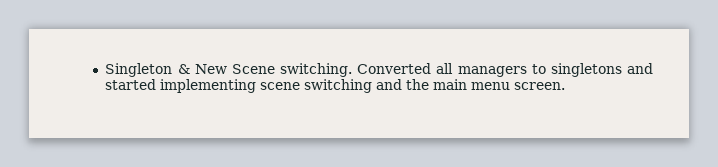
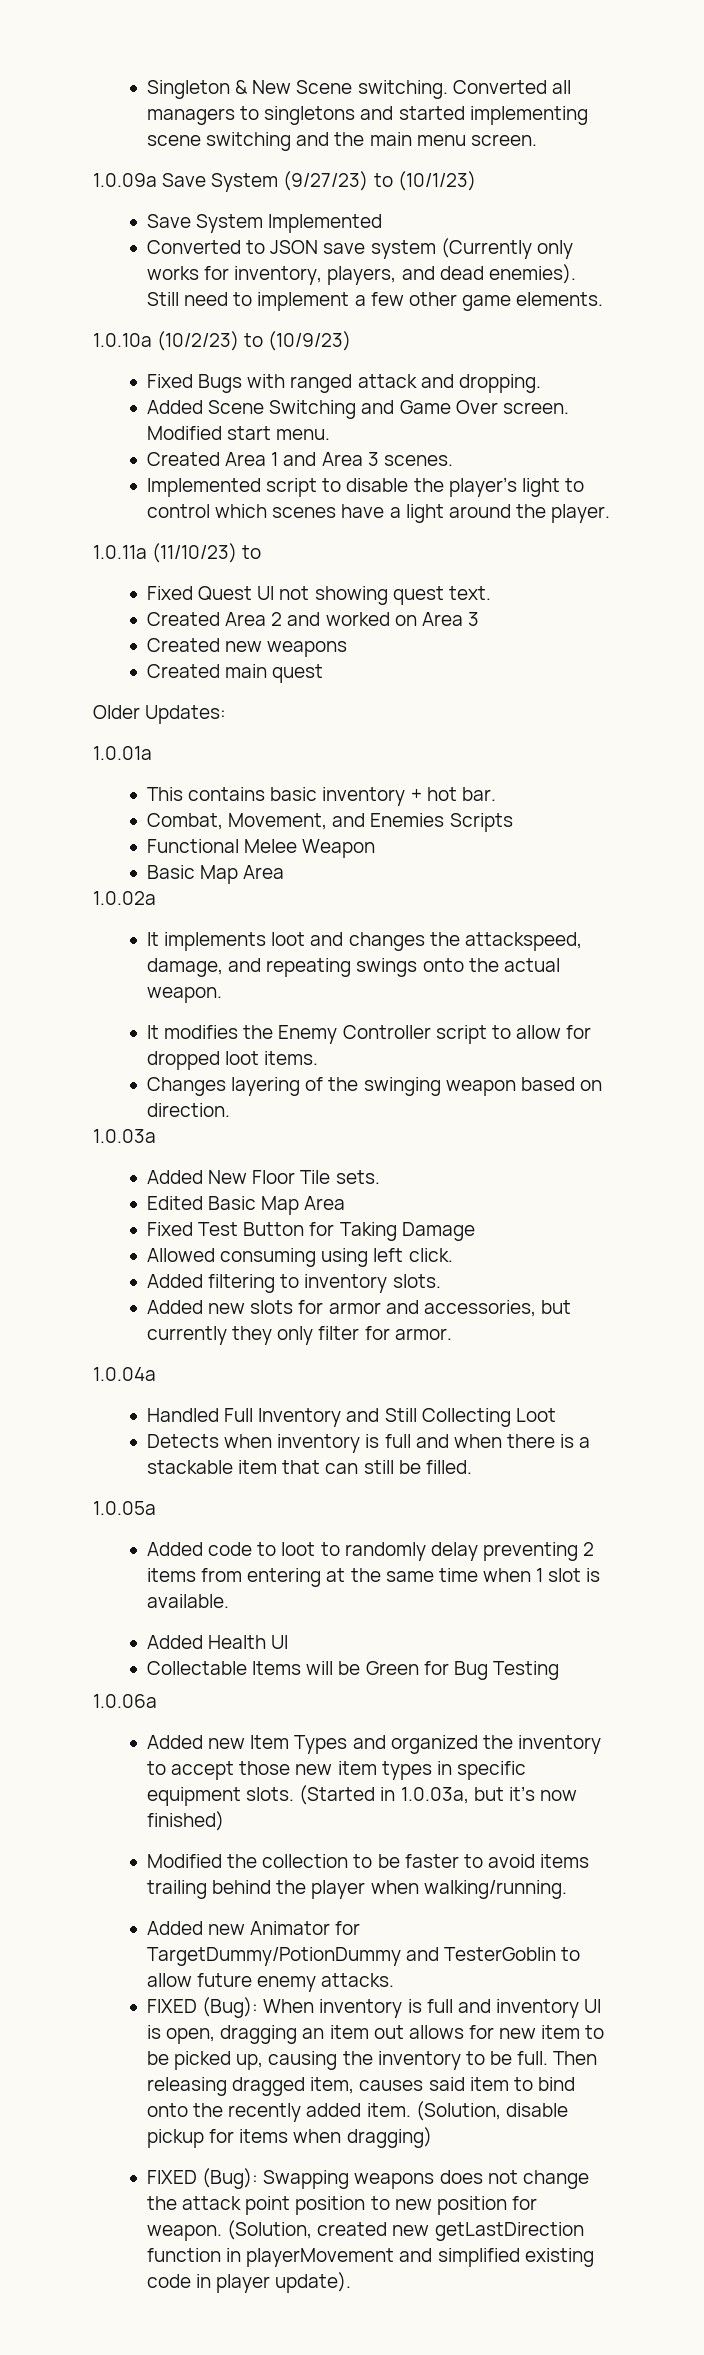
+ 1.0.09a Save System (9/27/23) to (10/1/23)
+ Save System Implemented
+ Converted to JSON save system (Currently only works for inventory, players, and dead enemies). Still need to implement a few other game elements.
+ 1.0.10a (10/2/23) to (10/9/23)
+ Fixed Bugs with ranged attack and dropping.
+ Added Scene Switching and Game Over screen. Modified start menu.
+ Created Area 1 and Area 3 scenes.
+ Implemented script to disable the player’s light to control which scenes have a light around the player.
+ 1.0.11a (11/10/23) to
+ Fixed Quest UI not showing quest text.
+ Created Area 2 and worked on Area 3
+ Created new weapons
+ Created main quest
+ Older Updates:
+ 1.0.01a
+ This contains basic inventory + hot bar.
+ Combat, Movement, and Enemies Scripts
+ Functional Melee Weapon
+ Basic Map Area
+ 1.0.02a
+ It implements loot and changes the attackspeed, damage, and repeating swings onto the actual weapon.
+ It modifies the Enemy Controller script to allow for dropped loot items.
+ Changes layering of the swinging weapon based on direction.
+ 1.0.03a
+ Added New Floor Tile sets.
+ Edited Basic Map Area
+ Fixed Test Button for Taking Damage
+ Allowed consuming using left click.
+ Added filtering to inventory slots.
+ Added new slots for armor and accessories, but currently they only filter for armor.
+ 1.0.04a
+ Handled Full Inventory and Still Collecting Loot
+ Detects when inventory is full and when there is a stackable item that can still be filled.
+ 1.0.05a
+ Added code to loot to randomly delay preventing 2 items from entering at the same time when 1 slot is available.
+ Added Health UI
+ Collectable Items will be Green for Bug Testing
+ 1.0.06a
+ Added new Item Types and organized the inventory to accept those new item types in specific equipment slots. (Started in 1.0.03a, but it’s now finished)
+ Modified the collection to be faster to avoid items trailing behind the player when walking/running.
+ Added new Animator for TargetDummy/PotionDummy and TesterGoblin to allow future enemy attacks.
+ FIXED (Bug): When inventory is full and inventory UI is open, dragging an item out allows for new item to be picked up, causing the inventory to be full. Then releasing dragged item, causes said item to bind onto the recently added item. (Solution, disable pickup for items when dragging)
+ FIXED (Bug): Swapping weapons does not change the attack point position to new position for weapon. (Solution, created new getLastDirection function in playerMovement and simplified existing code in player update).

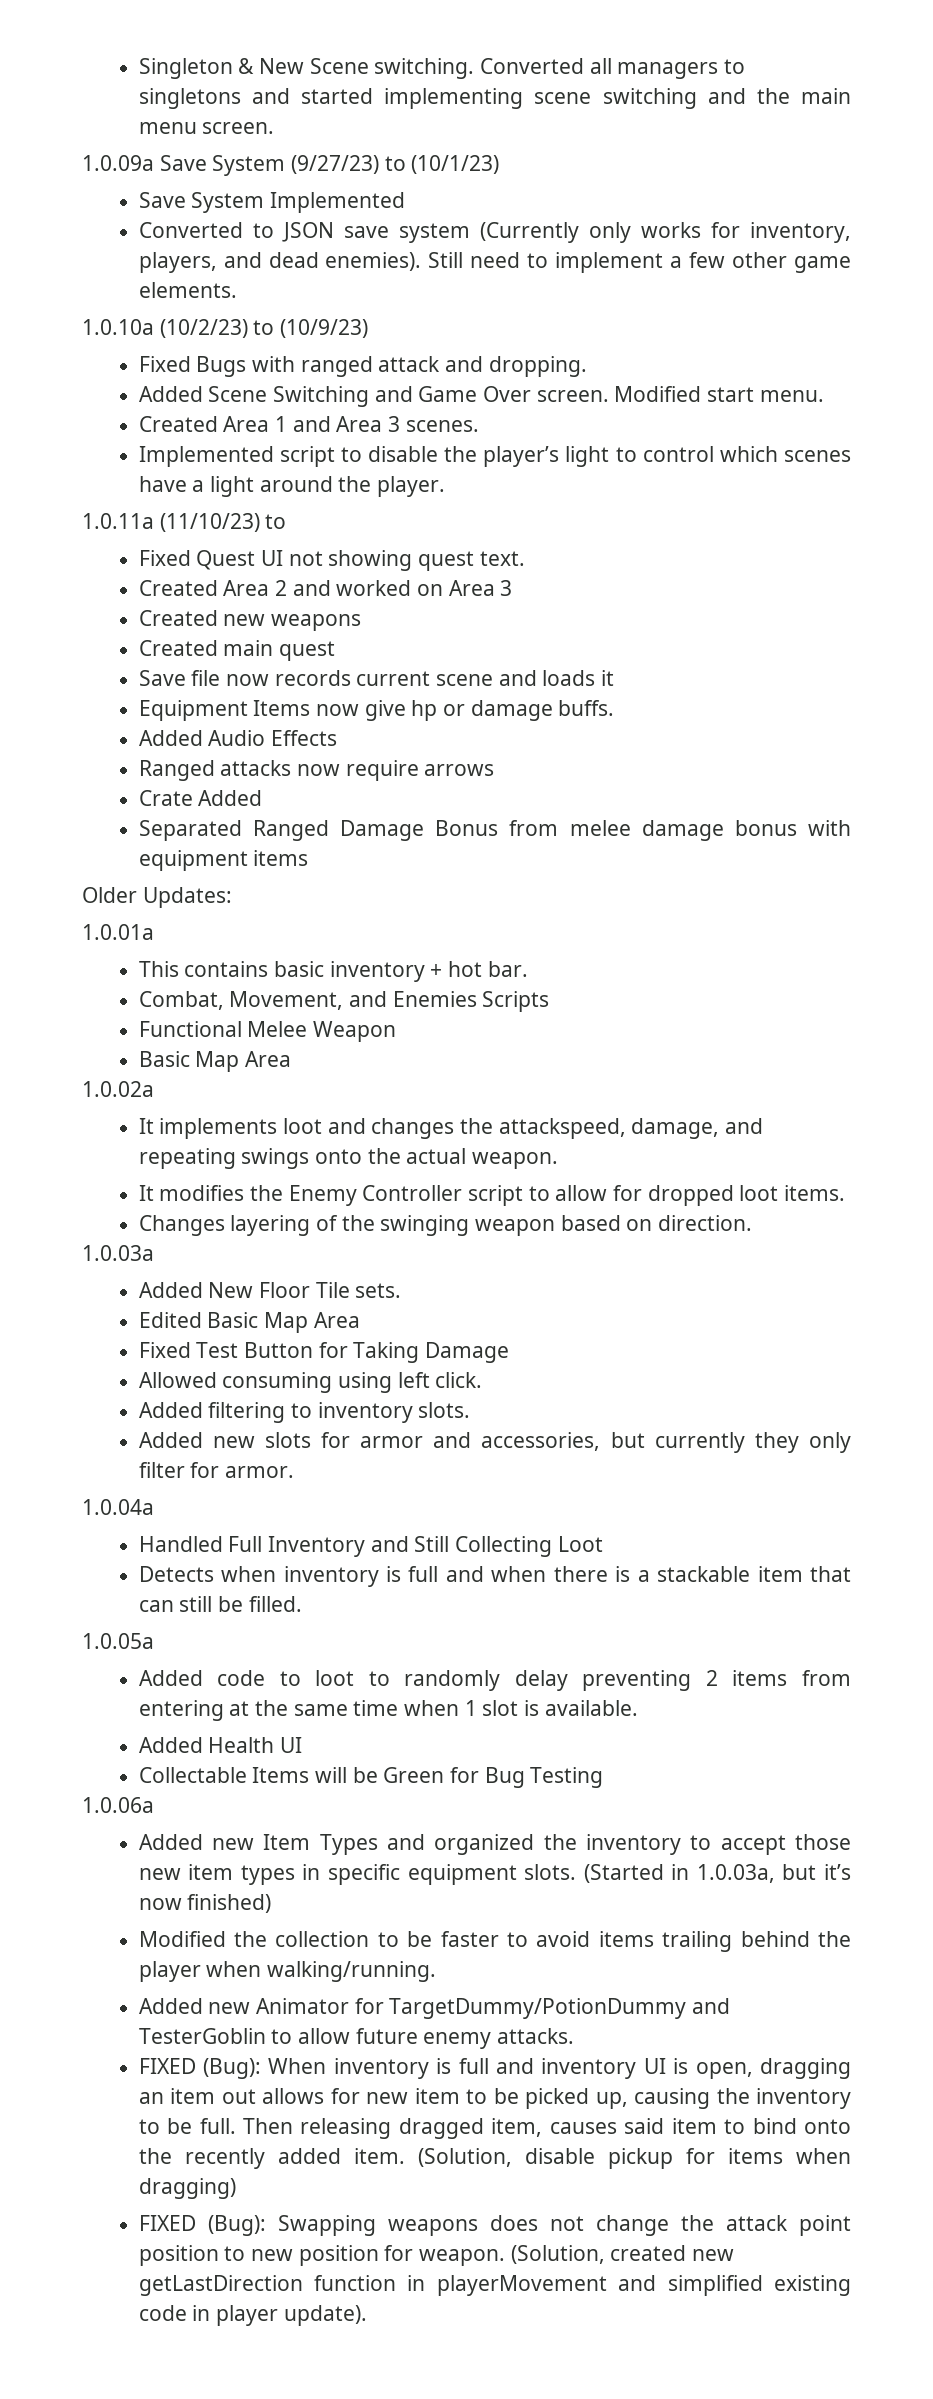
+ Save file now records current scene and loads it
+ Equipment Items now give hp or damage buffs.
+ Added Audio Effects
+ Ranged attacks now require arrows
+ Crate Added
+ Separated Ranged Damage Bonus from melee damage bonus with equipment items

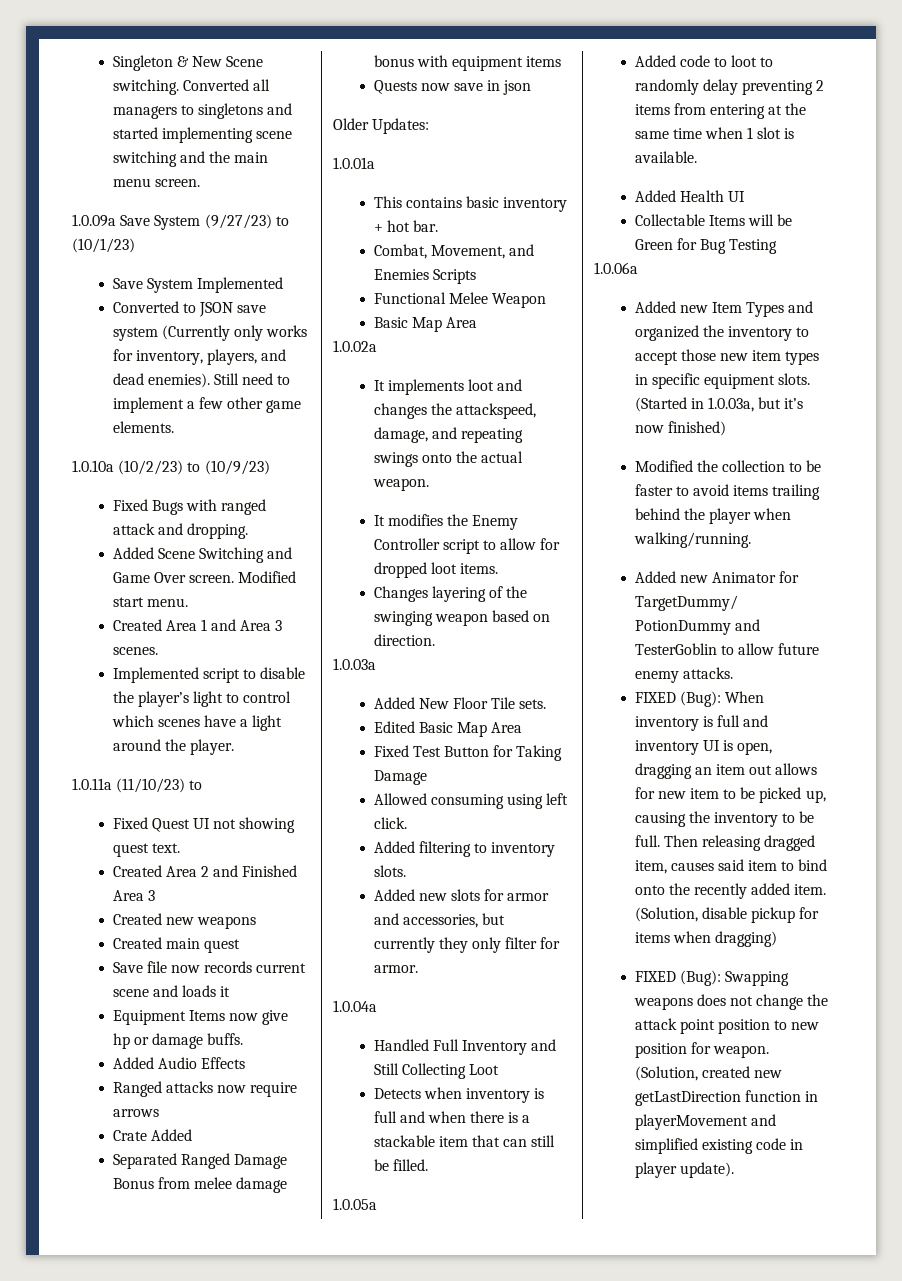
- Created Area 2 and worked on Area 3
+ Created Area 2 and Finished Area 3
+ Quests now save in json

